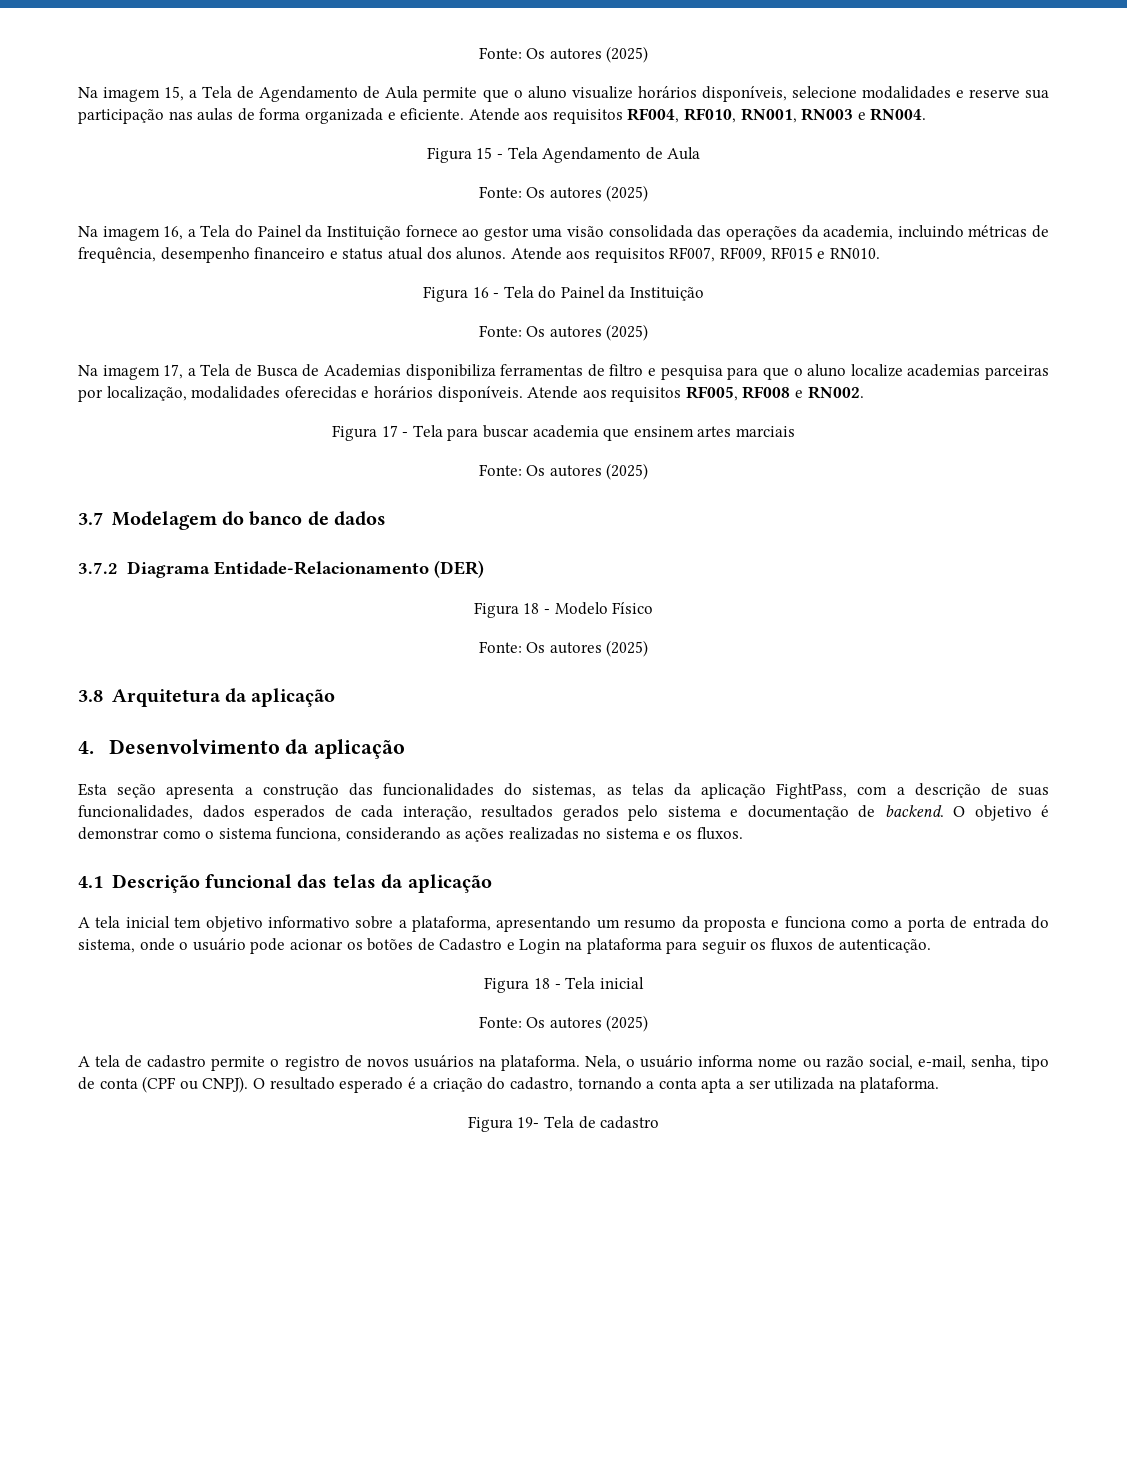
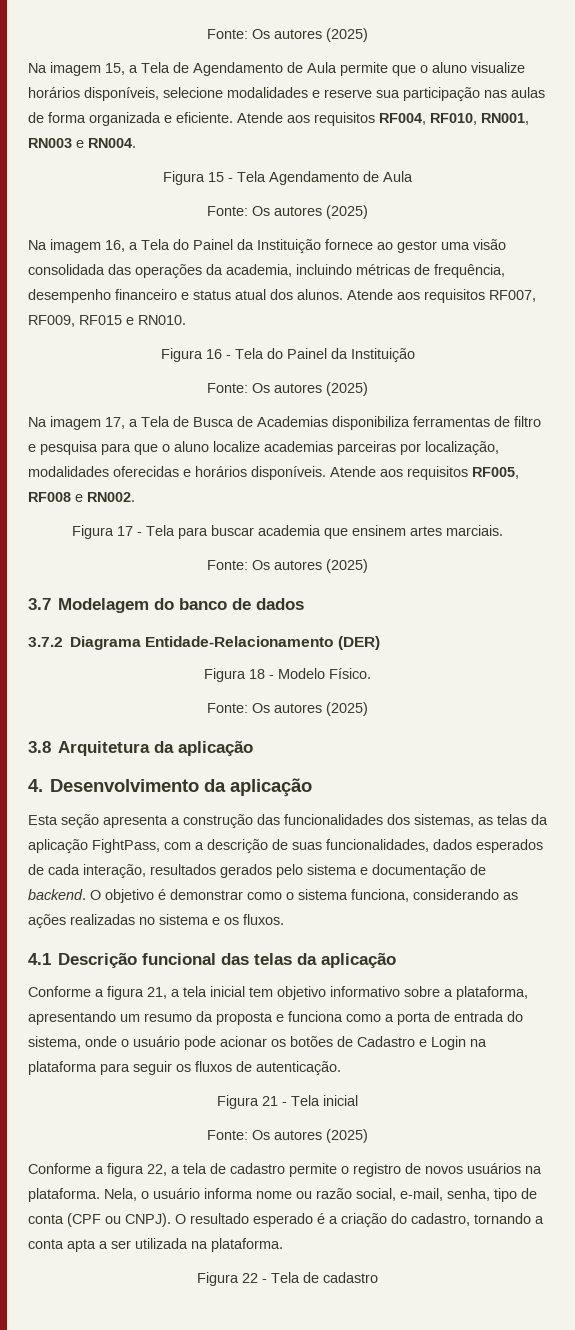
- Figura 17 - Tela para buscar academia que ensinem artes marciais
+ Figura 17 - Tela para buscar academia que ensinem artes marciais.
- Figura 18 - Modelo Físico
+ Figura 18 - Modelo Físico.
- Esta seção apresenta a construção das funcionalidades do sistemas, as telas da aplicação FightPass, com a descrição de suas funcionalidades, dados esperados de cada interação, resultados gerados pelo sistema e documentação de backend.
+ Esta seção apresenta a construção das funcionalidades dos sistemas, as telas da aplicação FightPass, com a descrição de suas funcionalidades, dados esperados de cada interação, resultados gerados pelo sistema e documentação de backend.
- A tela inicial tem objetivo informativo sobre a plataforma, apresentando um resumo da proposta e funciona como a porta de entrada do sistema, onde o usuário pode acionar os botões de Cadastro e Login na plataforma para seguir os fluxos de autenticação.
+ Conforme a figura 21, a tela inicial tem objetivo informativo sobre a plataforma, apresentando um resumo da proposta e funciona como a porta de entrada do sistema, onde o usuário pode acionar os botões de Cadastro e Login na plataforma para seguir os fluxos de autenticação.
- Figura 18 - Tela inicial
+ Figura 21 - Tela inicial
- A tela de cadastro permite o registro de novos usuários na plataforma.
+ Conforme a figura 22, a tela de cadastro permite o registro de novos usuários na plataforma.
- Figura 19- Tela de cadastro
+ Figura 22 - Tela de cadastro

